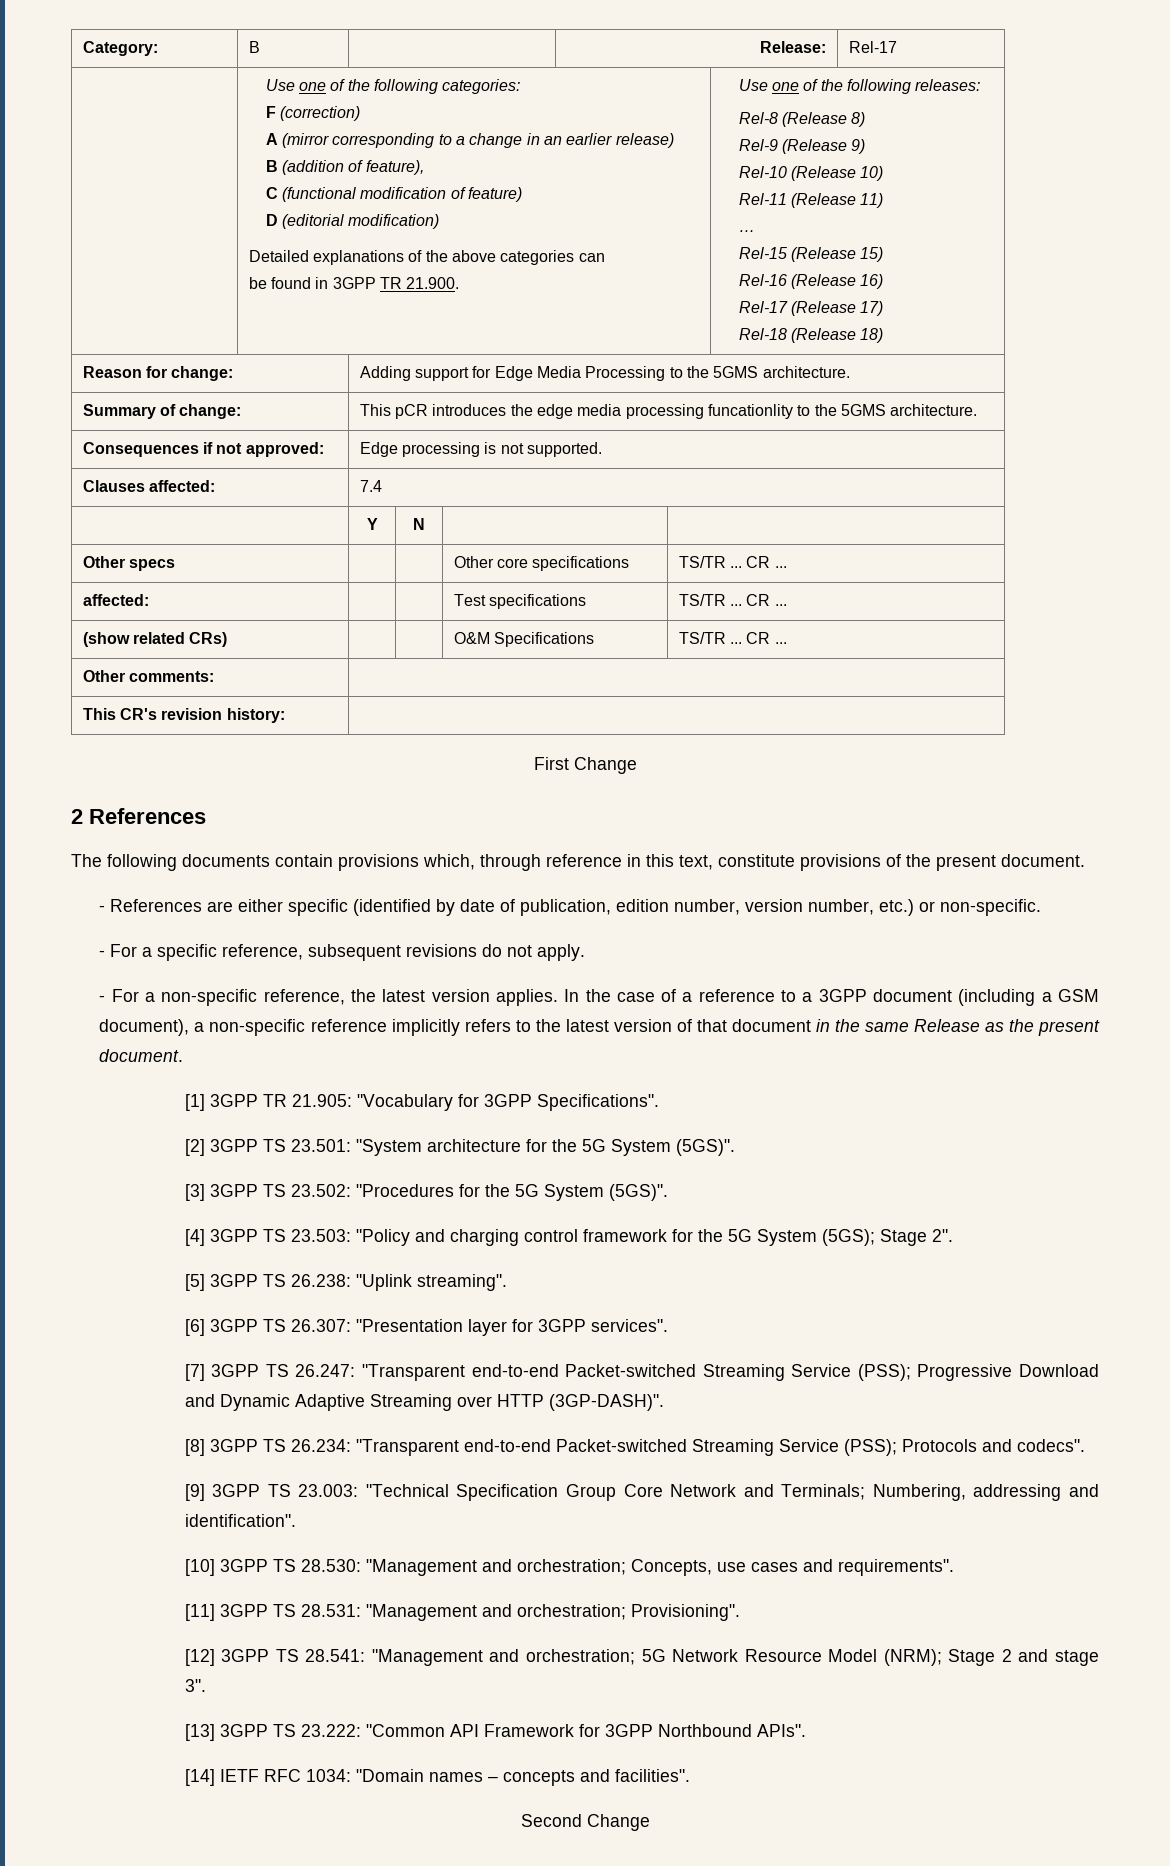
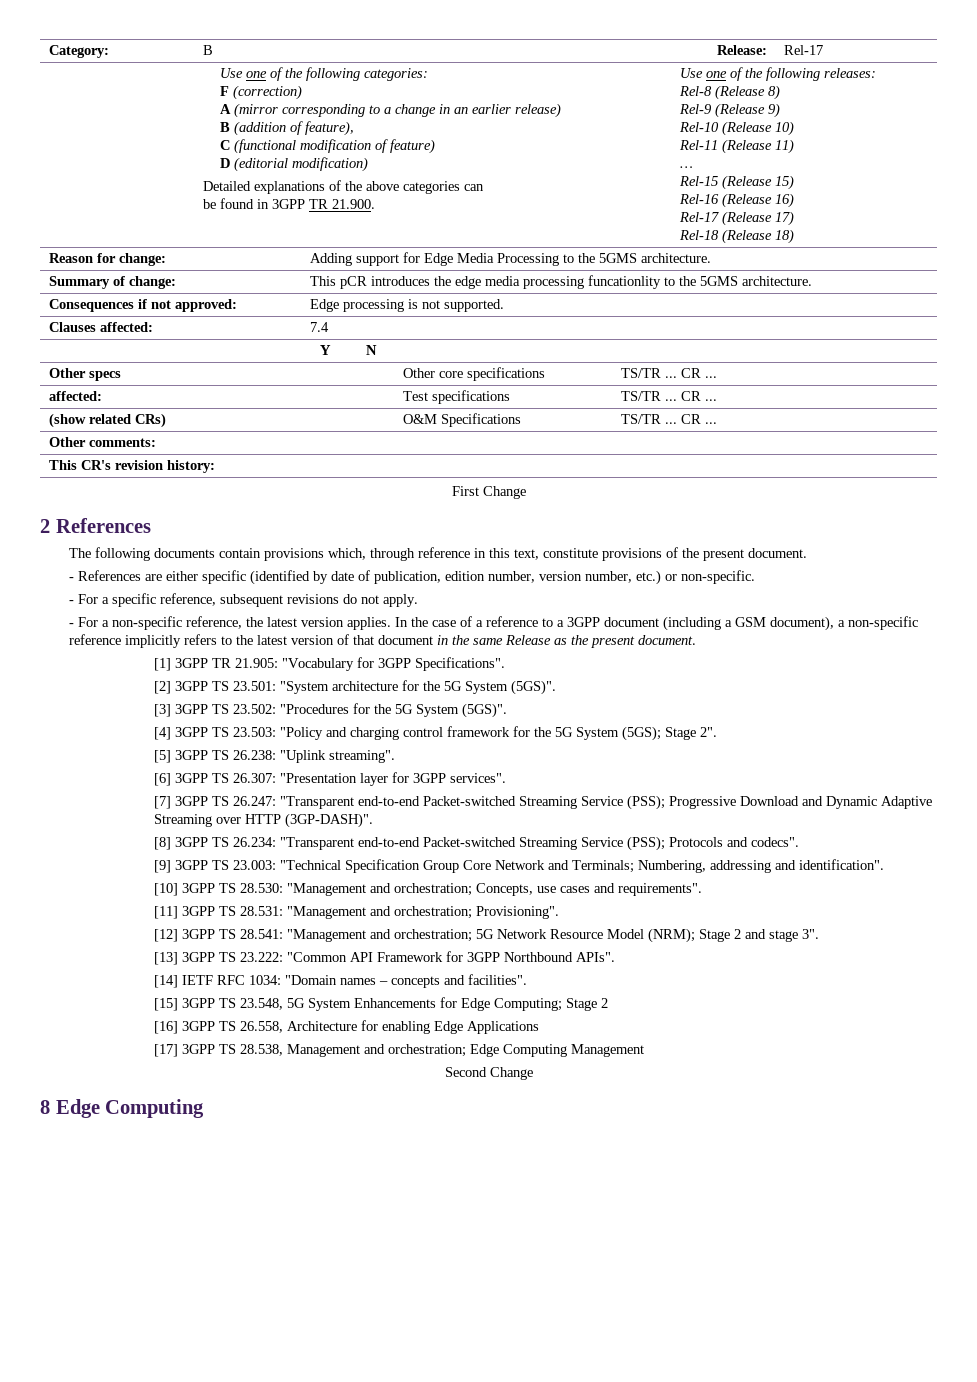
+ [15] 3GPP TS 23.548, 5G System Enhancements for Edge Computing; Stage 2
+ [16] 3GPP TS 26.558, Architecture for enabling Edge Applications
+ [17] 3GPP TS 28.538, Management and orchestration; Edge Computing Management
+ 8 Edge Computing

